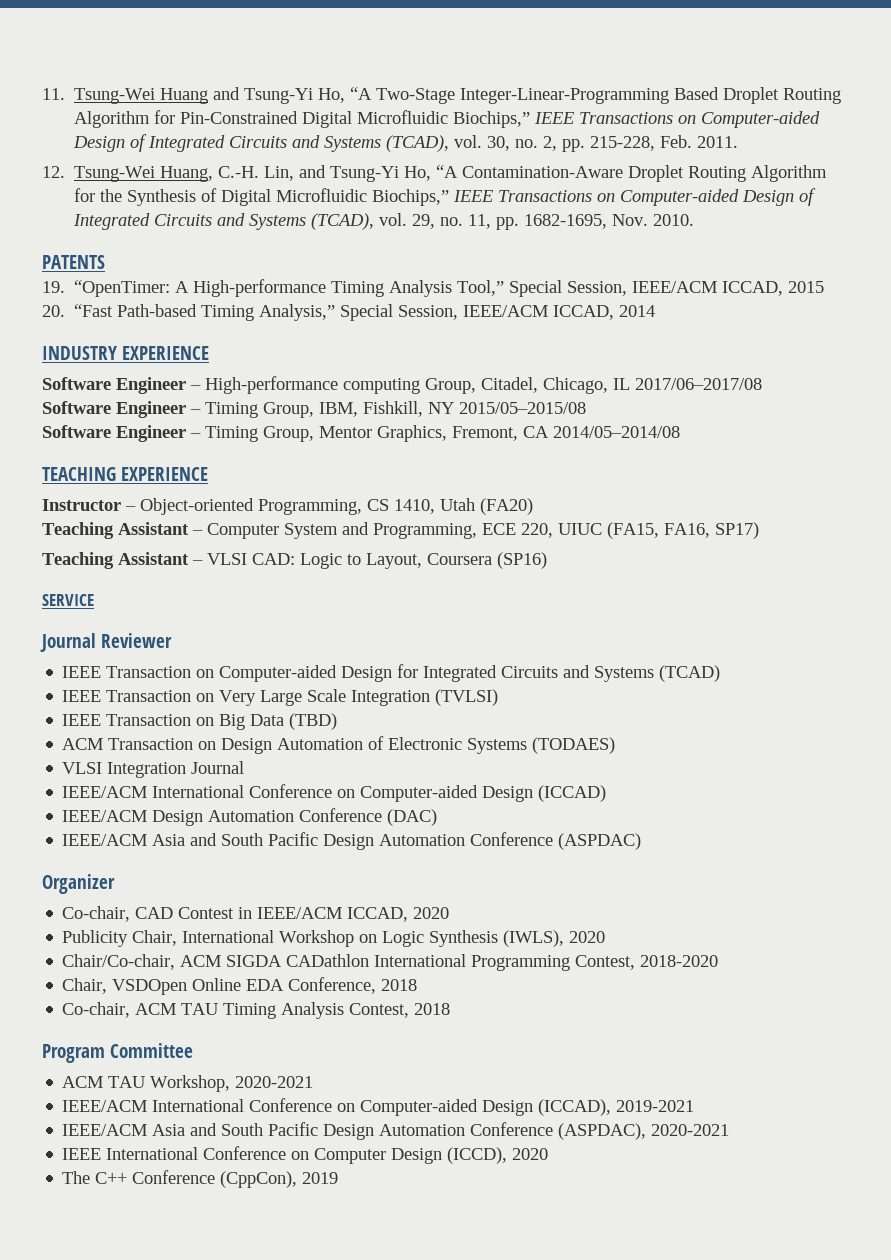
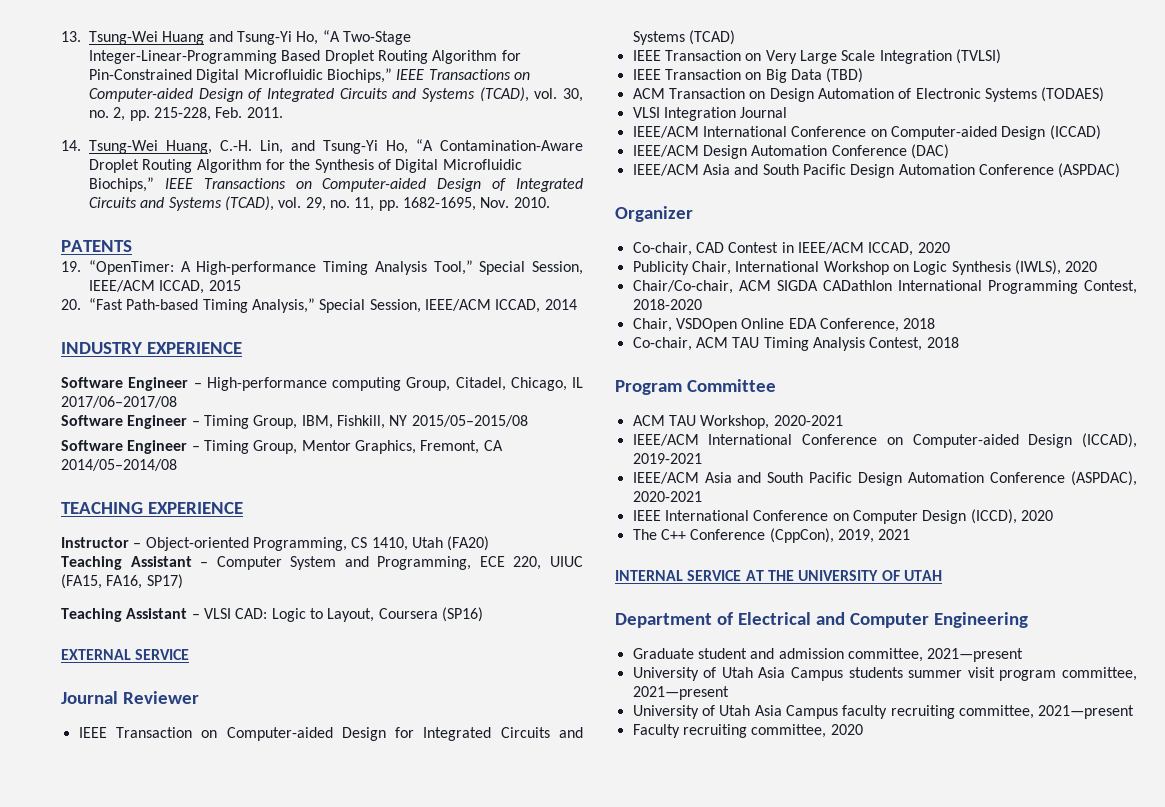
- 11. Tsung-Wei Huang and Tsung-Yi Ho, “A Two-Stage Integer-Linear-Programming Based Droplet Routing Algorithm for Pin-Constrained Digital Microfluidic Biochips,” IEEE Transactions on Computer-aided Design of Integrated Circuits and Systems (TCAD), vol. 30, no. 2, pp. 215-228, Feb. 2011.
+ 13. Tsung-Wei Huang and Tsung-Yi Ho, “A Two-Stage Integer-Linear-Programming Based Droplet Routing Algorithm for Pin-Constrained Digital Microfluidic Biochips,” IEEE Transactions on Computer-aided Design of Integrated Circuits and Systems (TCAD), vol. 30, no. 2, pp. 215-228, Feb. 2011.
- 12. Tsung-Wei Huang, C.-H. Lin, and Tsung-Yi Ho, “A Contamination-Aware Droplet Routing Algorithm for the Synthesis of Digital Microfluidic Biochips,” IEEE Transactions on Computer-aided Design of Integrated Circuits and Systems (TCAD), vol. 29, no. 11, pp. 1682-1695, Nov. 2010.
+ 14. Tsung-Wei Huang, C.-H. Lin, and Tsung-Yi Ho, “A Contamination-Aware Droplet Routing Algorithm for the Synthesis of Digital Microfluidic Biochips,” IEEE Transactions on Computer-aided Design of Integrated Circuits and Systems (TCAD), vol. 29, no. 11, pp. 1682-1695, Nov. 2010.
- SERVICE
+ EXTERNAL SERVICE
- The C++ Conference (CppCon), 2019
+ The C++ Conference (CppCon), 2019, 2021
+ INTERNAL SERVICE AT THE UNIVERSITY OF UTAH
+ Department of Electrical and Computer Engineering
+ Graduate student and admission committee, 2021—present
+ University of Utah Asia Campus students summer visit program committee, 2021—present
+ University of Utah Asia Campus faculty recruiting committee, 2021—present
+ Faculty recruiting committee, 2020

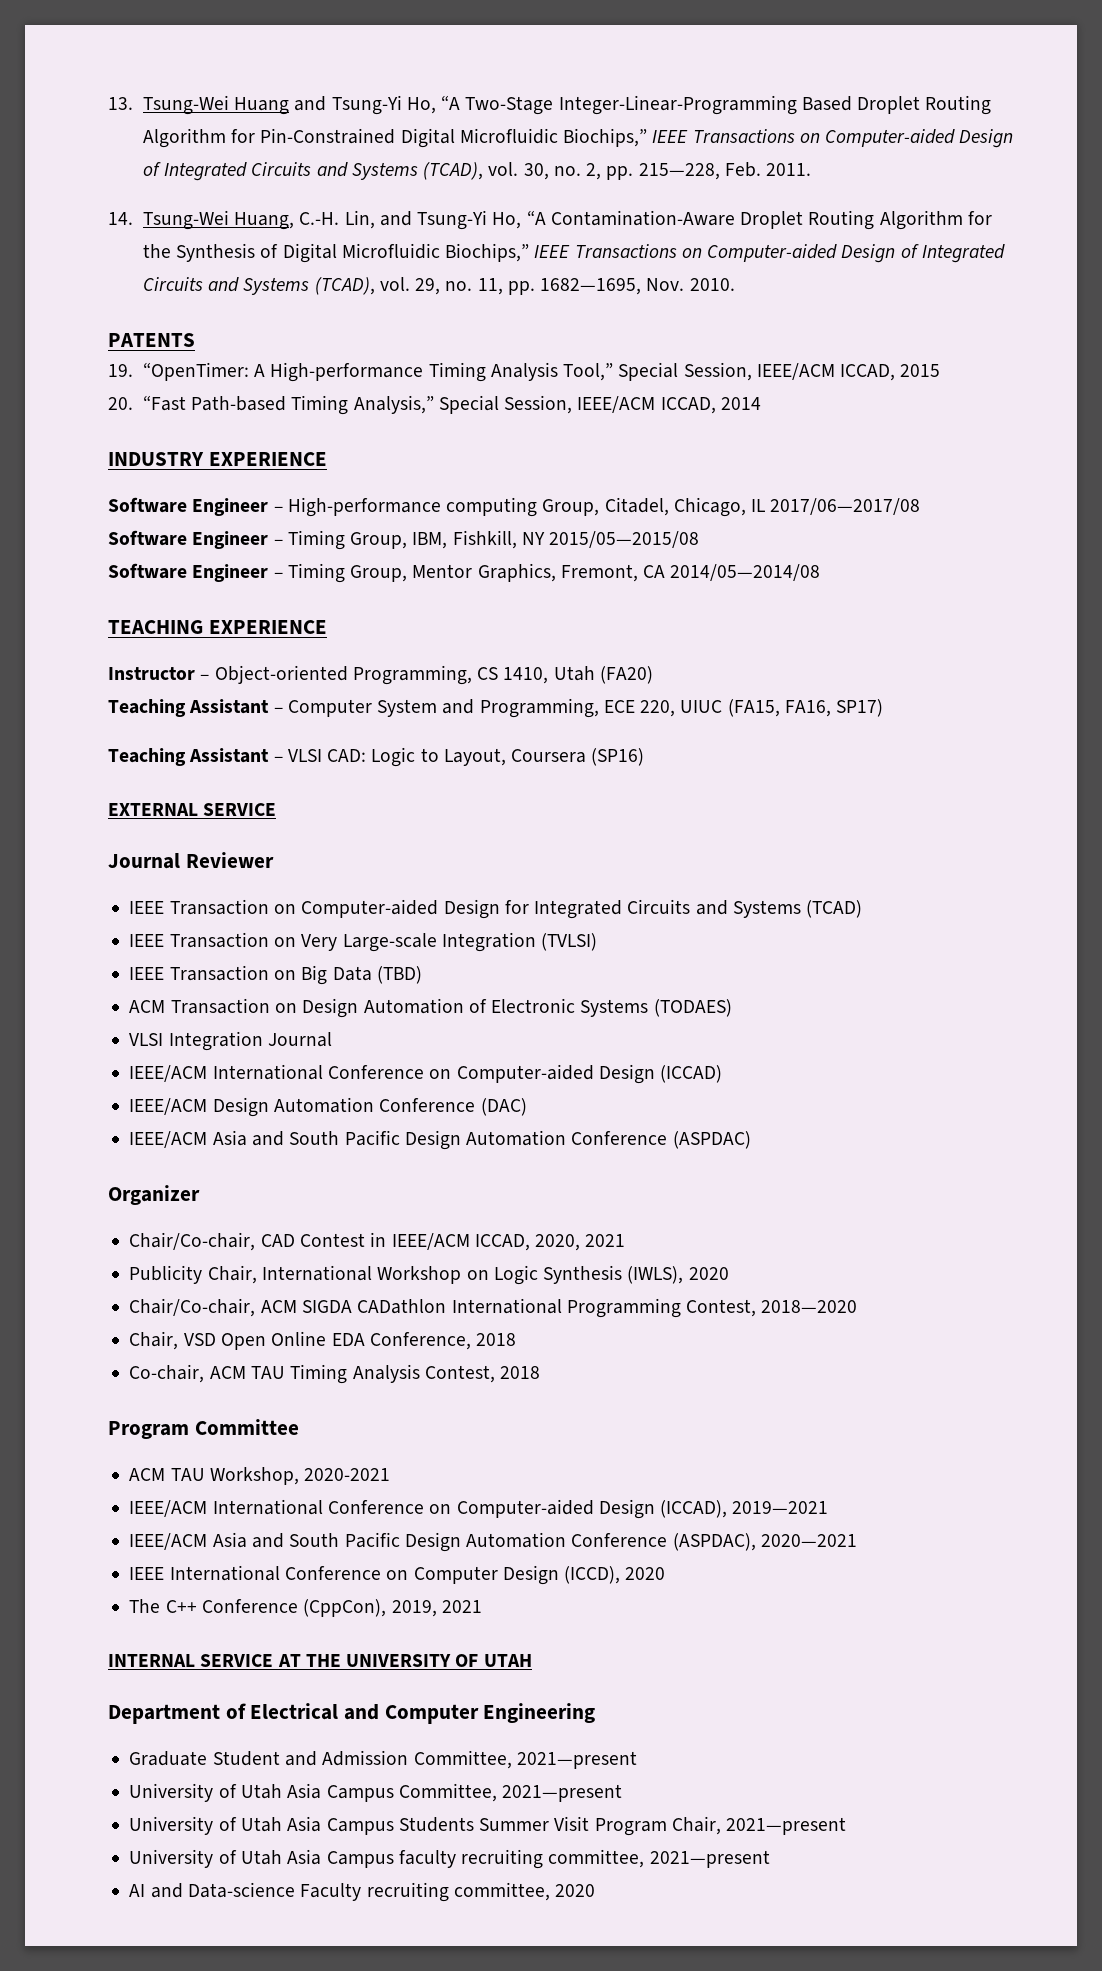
- 13. Tsung-Wei Huang and Tsung-Yi Ho, “A Two-Stage Integer-Linear-Programming Based Droplet Routing Algorithm for Pin-Constrained Digital Microfluidic Biochips,” IEEE Transactions on Computer-aided Design of Integrated Circuits and Systems (TCAD), vol. 30, no. 2, pp. 215-228, Feb. 2011.
+ 13. Tsung-Wei Huang and Tsung-Yi Ho, “A Two-Stage Integer-Linear-Programming Based Droplet Routing Algorithm for Pin-Constrained Digital Microfluidic Biochips,” IEEE Transactions on Computer-aided Design of Integrated Circuits and Systems (TCAD), vol. 30, no. 2, pp. 215—228, Feb. 2011.
- 14. Tsung-Wei Huang, C.-H. Lin, and Tsung-Yi Ho, “A Contamination-Aware Droplet Routing Algorithm for the Synthesis of Digital Microfluidic Biochips,” IEEE Transactions on Computer-aided Design of Integrated Circuits and Systems (TCAD), vol. 29, no. 11, pp. 1682-1695, Nov. 2010.
+ 14. Tsung-Wei Huang, C.-H. Lin, and Tsung-Yi Ho, “A Contamination-Aware Droplet Routing Algorithm for the Synthesis of Digital Microfluidic Biochips,” IEEE Transactions on Computer-aided Design of Integrated Circuits and Systems (TCAD), vol. 29, no. 11, pp. 1682—1695, Nov. 2010.
- Software Engineer – High-performance computing Group, Citadel, Chicago, IL 2017/06–2017/08
+ Software Engineer – High-performance computing Group, Citadel, Chicago, IL 2017/06—2017/08
- Software Engineer – Timing Group, IBM, Fishkill, NY 2015/05–2015/08
+ Software Engineer – Timing Group, IBM, Fishkill, NY 2015/05—2015/08
- Software Engineer – Timing Group, Mentor Graphics, Fremont, CA 2014/05–2014/08
+ Software Engineer – Timing Group, Mentor Graphics, Fremont, CA 2014/05—2014/08
- IEEE Transaction on Very Large Scale Integration (TVLSI)
+ IEEE Transaction on Very Large-scale Integration (TVLSI)
- Co-chair, CAD Contest in IEEE/ACM ICCAD, 2020
+ Chair/Co-chair, CAD Contest in IEEE/ACM ICCAD, 2020, 2021
- Chair/Co-chair, ACM SIGDA CADathlon International Programming Contest, 2018-2020
- Chair, VSDOpen Online EDA Conference, 2018
+ Chair/Co-chair, ACM SIGDA CADathlon International Programming Contest, 2018—2020
+ Chair, VSD Open Online EDA Conference, 2018
- IEEE/ACM International Conference on Computer-aided Design (ICCAD), 2019-2021
+ IEEE/ACM International Conference on Computer-aided Design (ICCAD), 2019—2021
- IEEE/ACM Asia and South Pacific Design Automation Conference (ASPDAC), 2020-2021
+ IEEE/ACM Asia and South Pacific Design Automation Conference (ASPDAC), 2020—2021
- Graduate student and admission committee, 2021—present
- University of Utah Asia Campus students summer visit program committee, 2021—present
+ Graduate Student and Admission Committee, 2021—present
+ University of Utah Asia Campus Committee, 2021—present
+ University of Utah Asia Campus Students Summer Visit Program Chair, 2021—present
- Faculty recruiting committee, 2020
+ AI and Data-science Faculty recruiting committee, 2020

